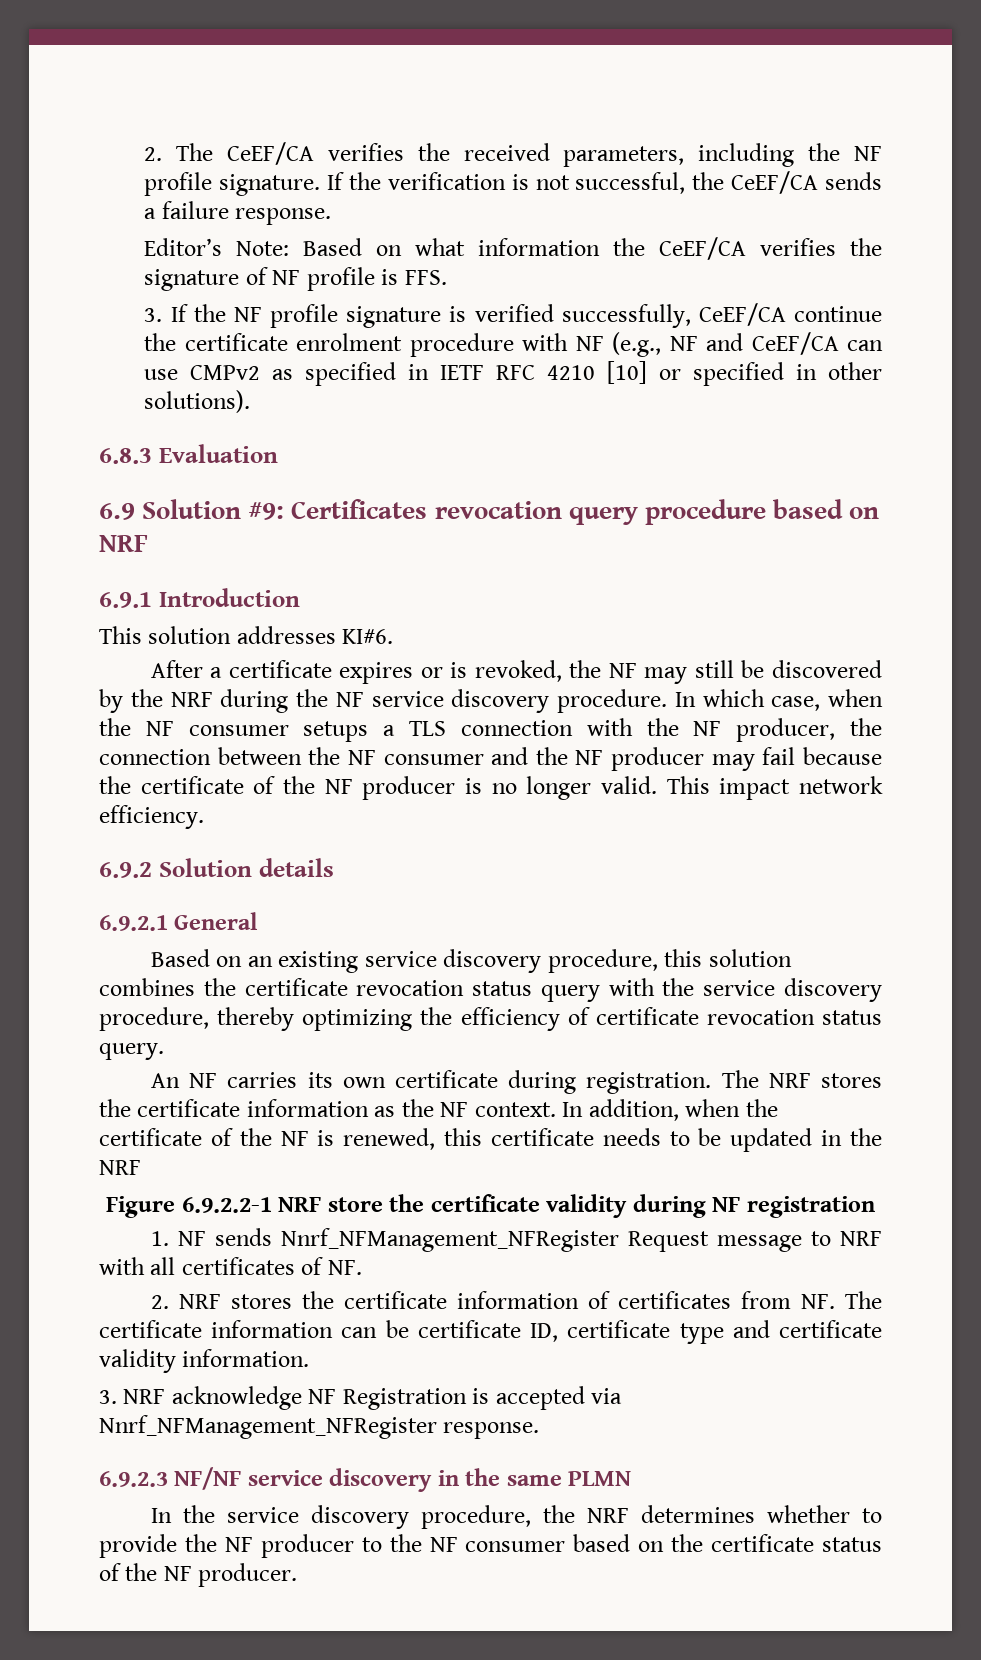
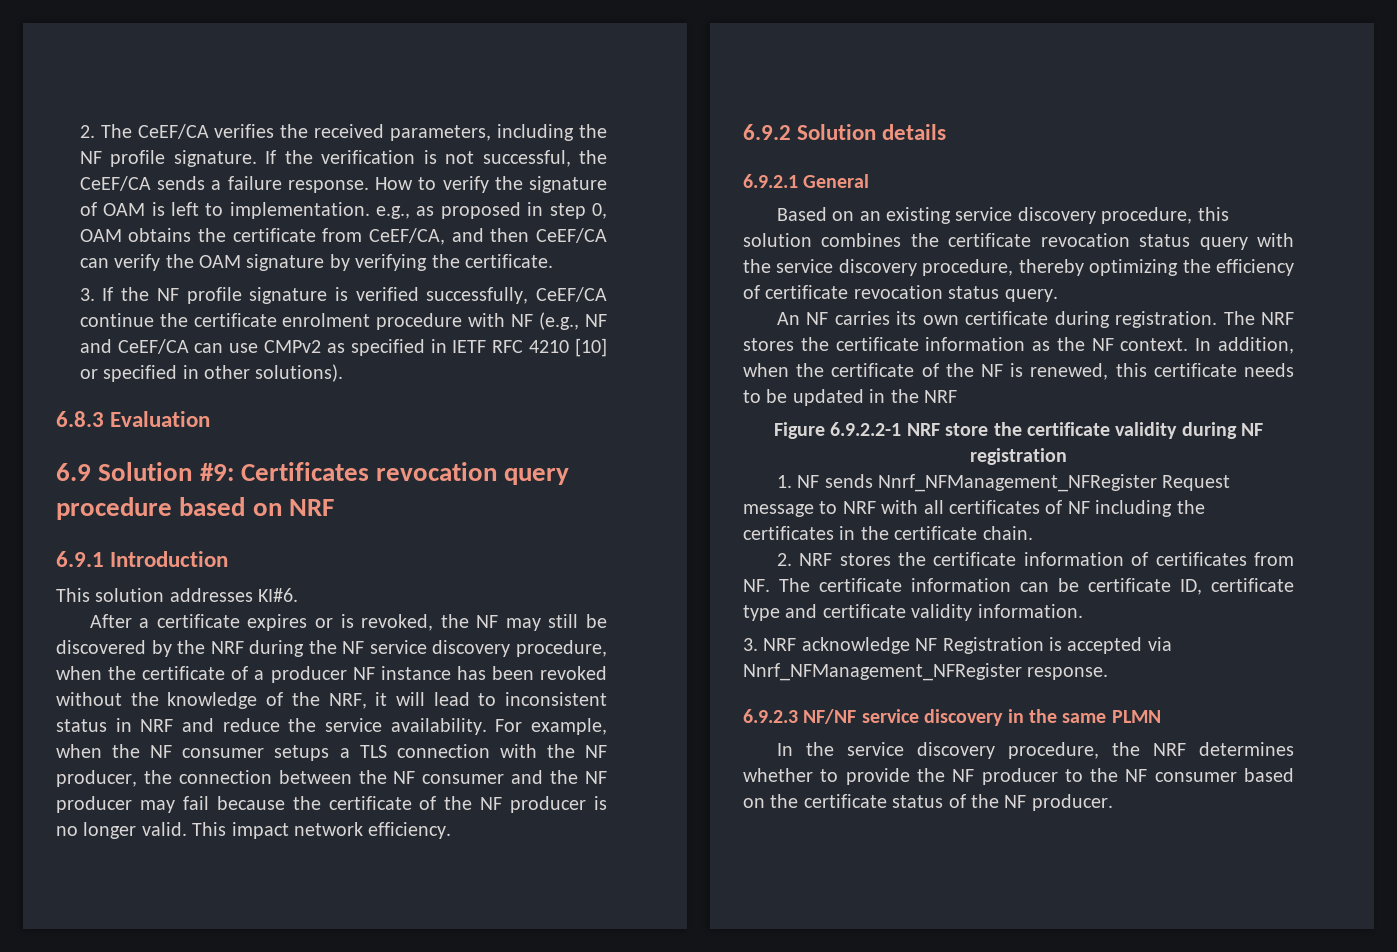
- If the verification is not successful, the CeEF/CA sends a failure response.
- Editor’s Note: Based on what information the CeEF/CA verifies the signature of NF profile is FFS.
+ If the verification is not successful, the CeEF/CA sends a failure response. How to verify the signature of OAM is left to implementation. e.g., as proposed in step 0, OAM obtains the certificate from CeEF/CA, and then CeEF/CA can verify the OAM signature by verifying the certificate.
- After a certificate expires or is revoked, the NF may still be discovered by the NRF during the NF service discovery procedure. In which case, when the NF consumer setups a TLS connection with the NF producer, the connection between the NF consumer and the NF producer may fail because the certificate of the NF producer is no longer valid.
+ After a certificate expires or is revoked, the NF may still be discovered by the NRF during the NF service discovery procedure, when the certificate of a producer NF instance has been revoked without the knowledge of the NRF, it will lead to inconsistent status in NRF and reduce the service availability. For example, when the NF consumer setups a TLS connection with the NF producer, the connection between the NF consumer and the NF producer may fail because the certificate of the NF producer is no longer valid.
- 1. NF sends Nnrf_NFManagement_NFRegister Request message to NRF with all certificates of NF.
+ 1. NF sends Nnrf_NFManagement_NFRegister Request message to NRF with all certificates of NF including the certificates in the certificate chain.

